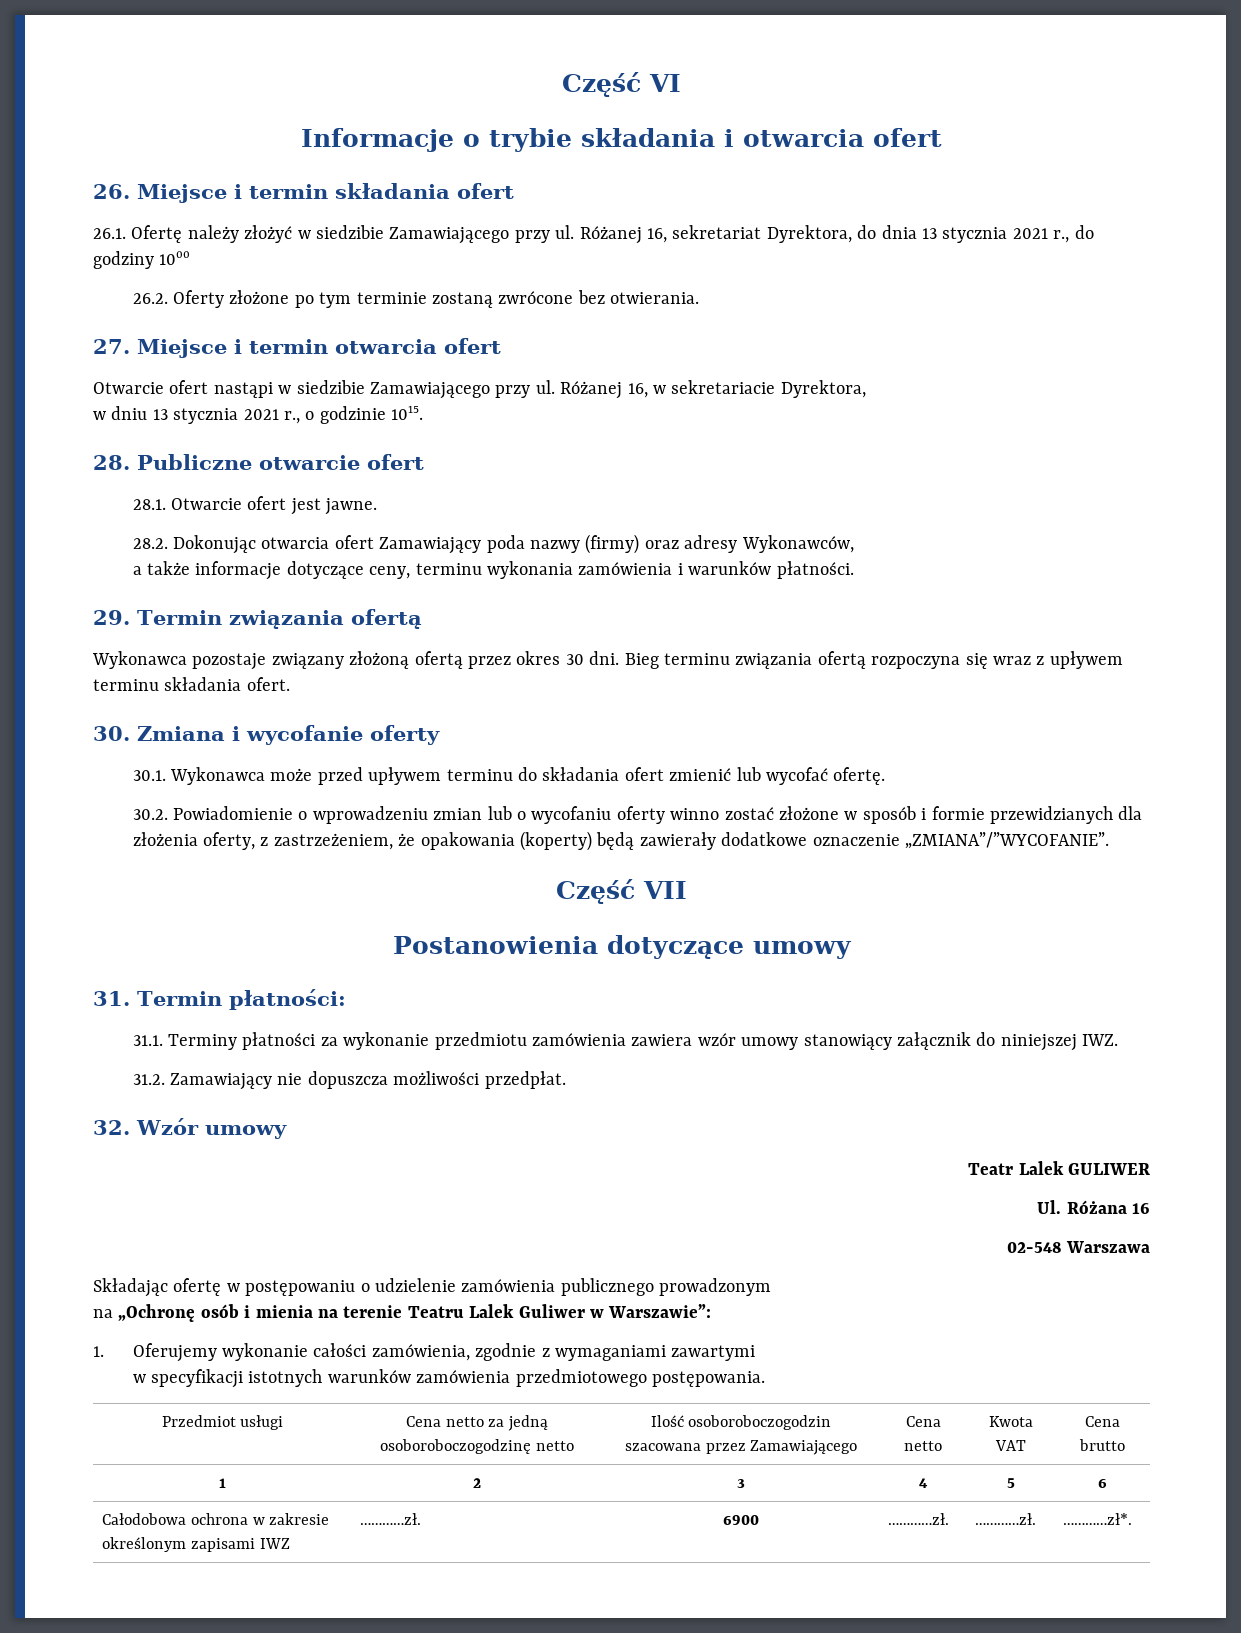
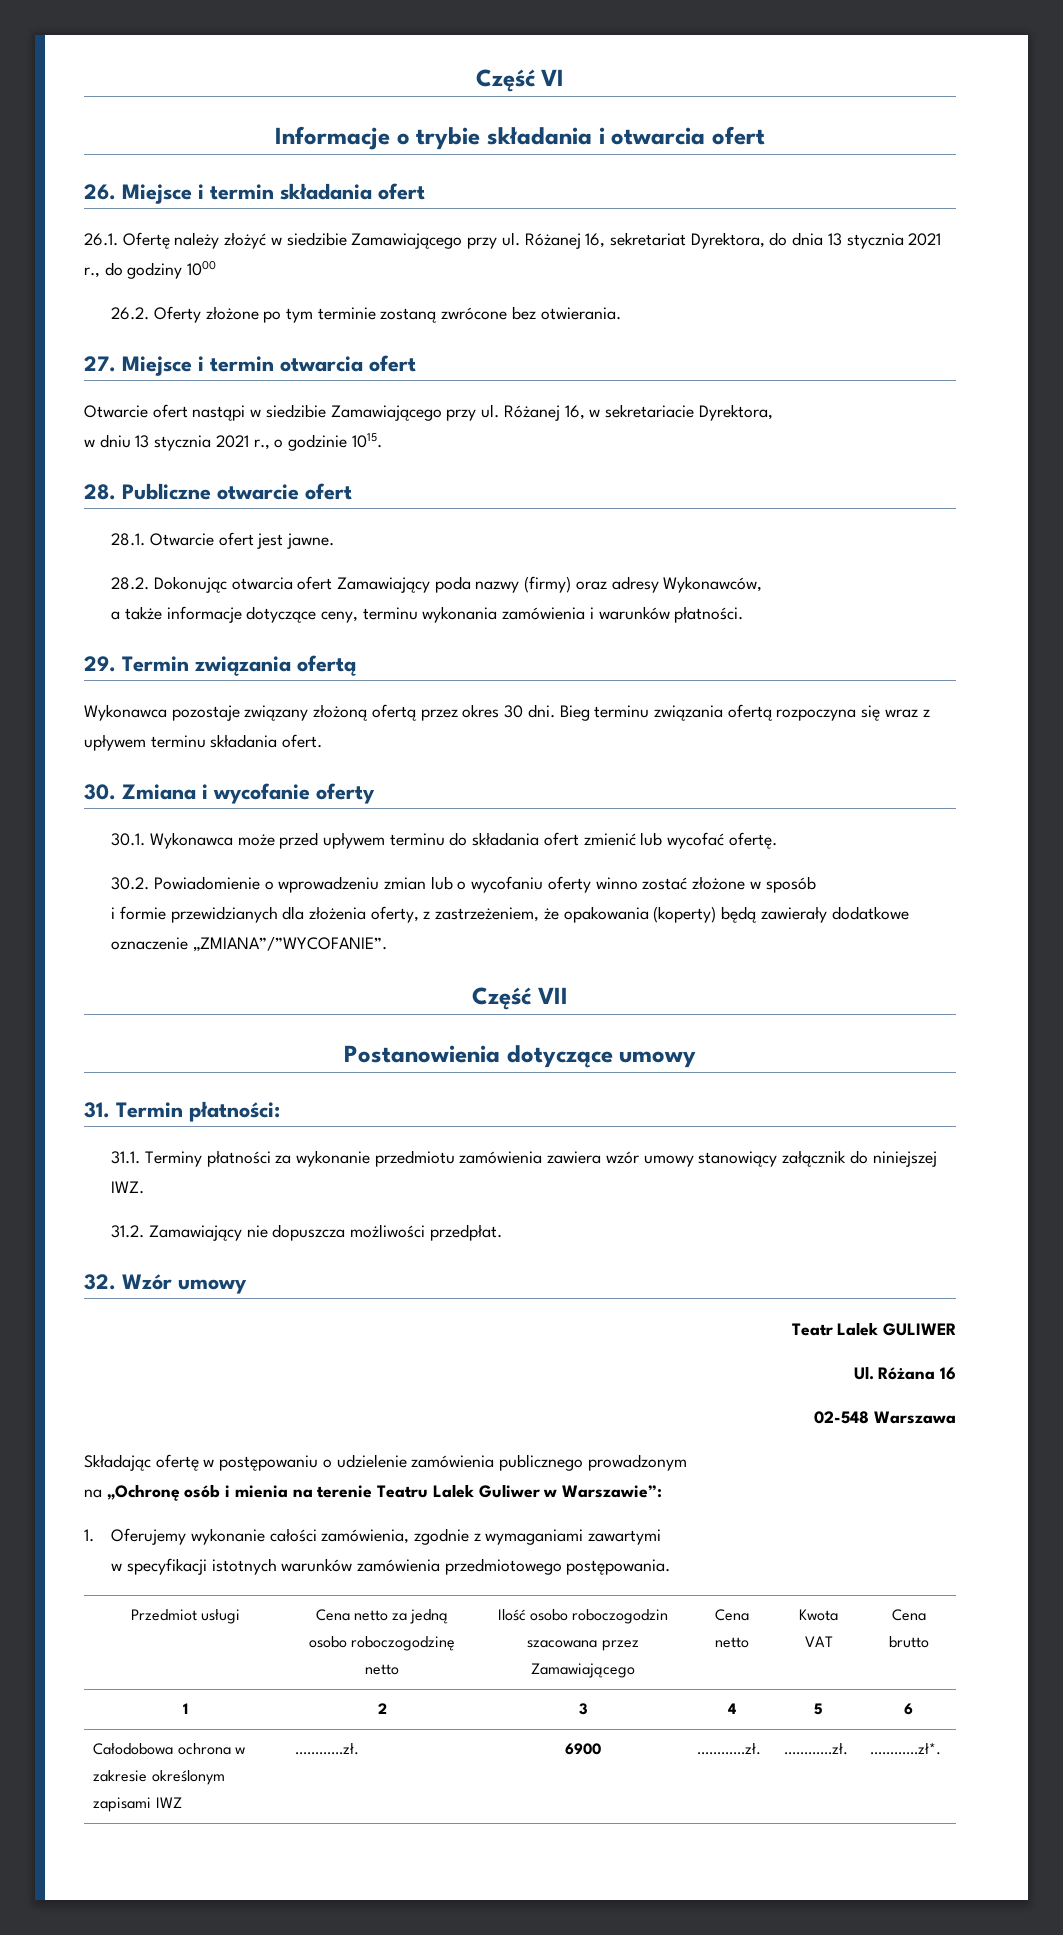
- 30.2. Powiadomienie o wprowadzeniu zmian lub o wycofaniu oferty winno zostać złożone w sposób i formie przewidzianych dla złożenia oferty, z zastrzeżeniem, że opakowania (koperty) będą zawierały dodatkowe oznaczenie „ZMIANA”/”WYCOFANIE”.
+ 30.2. Powiadomienie o wprowadzeniu zmian lub o wycofaniu oferty winno zostać złożone w sposób
+ i formie przewidzianych dla złożenia oferty, z zastrzeżeniem, że opakowania (koperty) będą zawierały dodatkowe oznaczenie „ZMIANA”/”WYCOFANIE”.
- Przedmiot usługi | Cena netto za jedną osoboroboczogodzinę netto | Ilość osoboroboczogodzin szacowana przez Zamawiającego | Cena netto | Kwota VAT | Cena brutto
+ Przedmiot usługi | Cena netto za jedną osobo roboczogodzinę netto | Ilość osobo roboczogodzin szacowana przez Zamawiającego | Cena netto | Kwota VAT | Cena brutto

